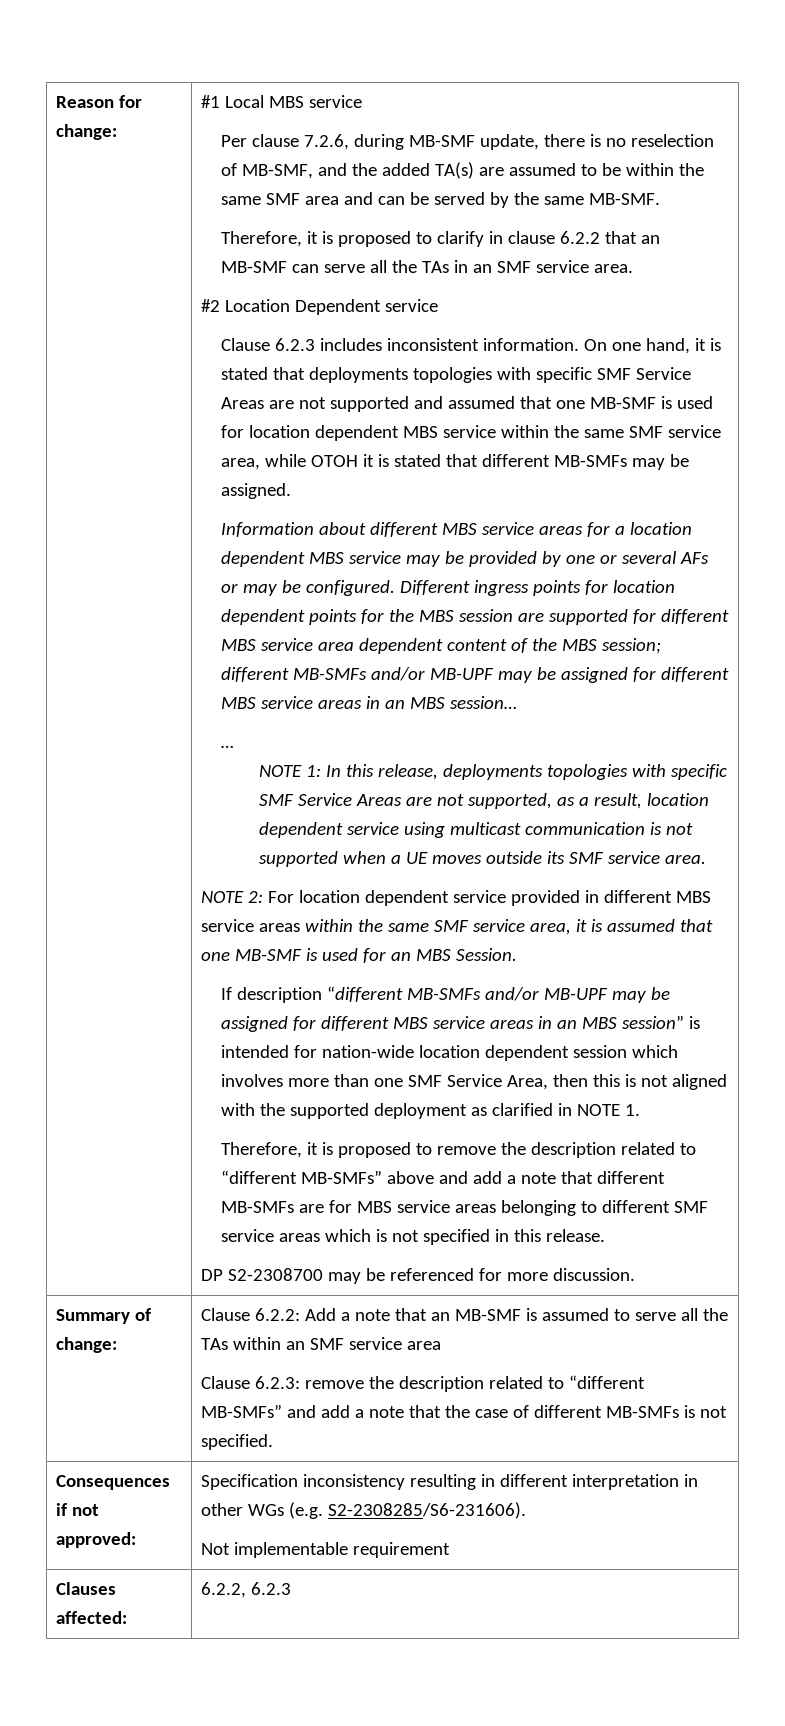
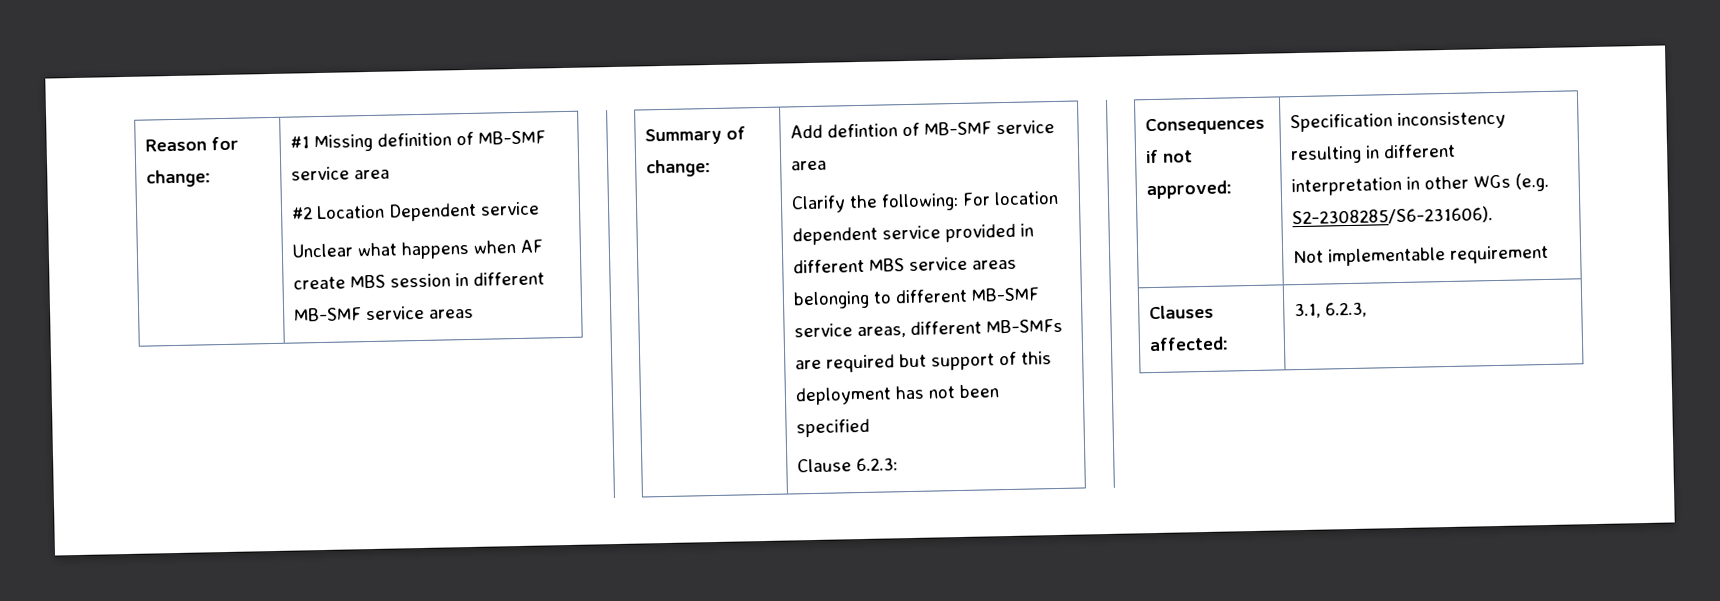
- #1 Local MBS service
- Per clause 7.2.6, during MB-SMF update, there is no reselection of MB-SMF, and the added TA(s) are assumed to be within the same SMF area and can be served by the same MB-SMF.
- Therefore, it is proposed to clarify in clause 6.2.2 that an MB-SMF can serve all the TAs in an SMF service area.
+ #1 Missing definition of MB-SMF service area
  #2 Location Dependent service
- Clause 6.2.3 includes inconsistent information. On one hand, it is stated that deployments topologies with specific SMF Service Areas are not supported and assumed that one MB-SMF is used for location dependent MBS service within the same SMF service area, while OTOH it is stated that different MB-SMFs may be assigned.
- Information about different MBS service areas for a location dependent MBS service may be provided by one or several AFs or may be configured. Different ingress points for location dependent points for the MBS session are supported for different MBS service area dependent content of the MBS session; different MB-SMFs and/or MB-UPF may be assigned for different MBS service areas in an MBS session…
- …
- NOTE 1: In this release, deployments topologies with specific SMF Service Areas are not supported, as a result, location dependent service using multicast communication is not supported when a UE moves outside its SMF service area.
- NOTE 2: For location dependent service provided in different MBS service areas within the same SMF service area, it is assumed that one MB-SMF is used for an MBS Session.
- If description “different MB-SMFs and/or MB-UPF may be assigned for different MBS service areas in an MBS session” is intended for nation-wide location dependent session which involves more than one SMF Service Area, then this is not aligned with the supported deployment as clarified in NOTE 1.
- Therefore, it is proposed to remove the description related to “different MB-SMFs” above and add a note that different MB-SMFs are for MBS service areas belonging to different SMF service areas which is not specified in this release.
- DP S2-2308700 may be referenced for more discussion.
- Summary of change: | Clause 6.2.2: Add a note that an MB-SMF is assumed to serve all the TAs within an SMF service area
- Clause 6.2.3: remove the description related to “different MB-SMFs” and add a note that the case of different MB-SMFs is not specified.
+ Unclear what happens when AF create MBS session in different MB-SMF service areas
+ Summary of change: | Add defintion of MB-SMF service area
+ Clarify the following: For location dependent service provided in different MBS service areas belonging to different MB-SMF service areas, different MB-SMFs are required but support of this deployment has not been specified
+ Clause 6.2.3:
- Clauses affected: | 6.2.2, 6.2.3
+ Clauses affected: | 3.1, 6.2.3,

